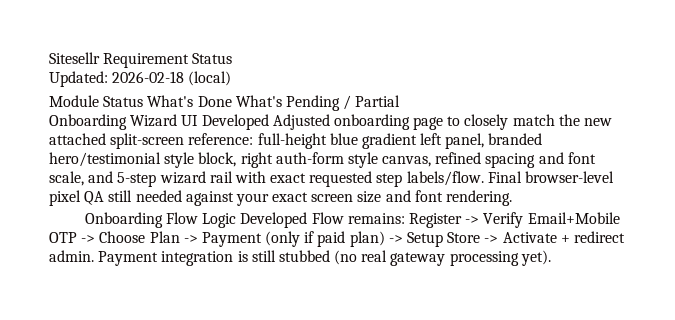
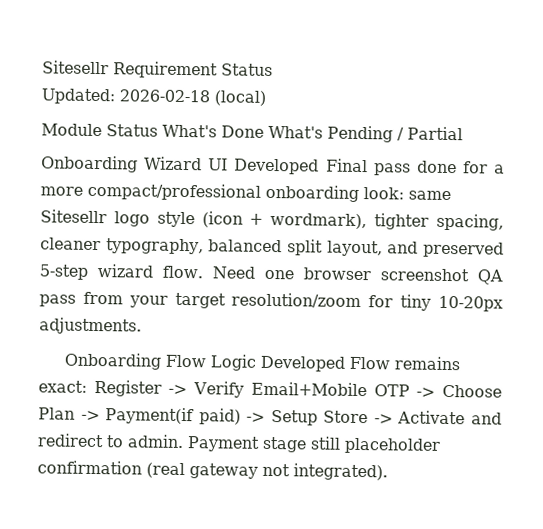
- Onboarding Wizard UI Developed Adjusted onboarding page to closely match the new attached split-screen reference: full-height blue gradient left panel, branded hero/testimonial style block, right auth-form style canvas, refined spacing and font scale, and 5-step wizard rail with exact requested step labels/flow. Final browser-level pixel QA still needed against your exact screen size and font rendering.
+ Onboarding Wizard UI Developed Final pass done for a more compact/professional onboarding look: same Sitesellr logo style (icon + wordmark), tighter spacing, cleaner typography, balanced split layout, and preserved 5-step wizard flow. Need one browser screenshot QA pass from your target resolution/zoom for tiny 10-20px adjustments.
- Onboarding Flow Logic Developed Flow remains: Register -> Verify Email+Mobile OTP -> Choose Plan -> Payment (only if paid plan) -> Setup Store -> Activate + redirect admin. Payment integration is still stubbed (no real gateway processing yet).
+ Onboarding Flow Logic Developed Flow remains exact: Register -> Verify Email+Mobile OTP -> Choose Plan -> Payment(if paid) -> Setup Store -> Activate and redirect to admin. Payment stage still placeholder confirmation (real gateway not integrated).

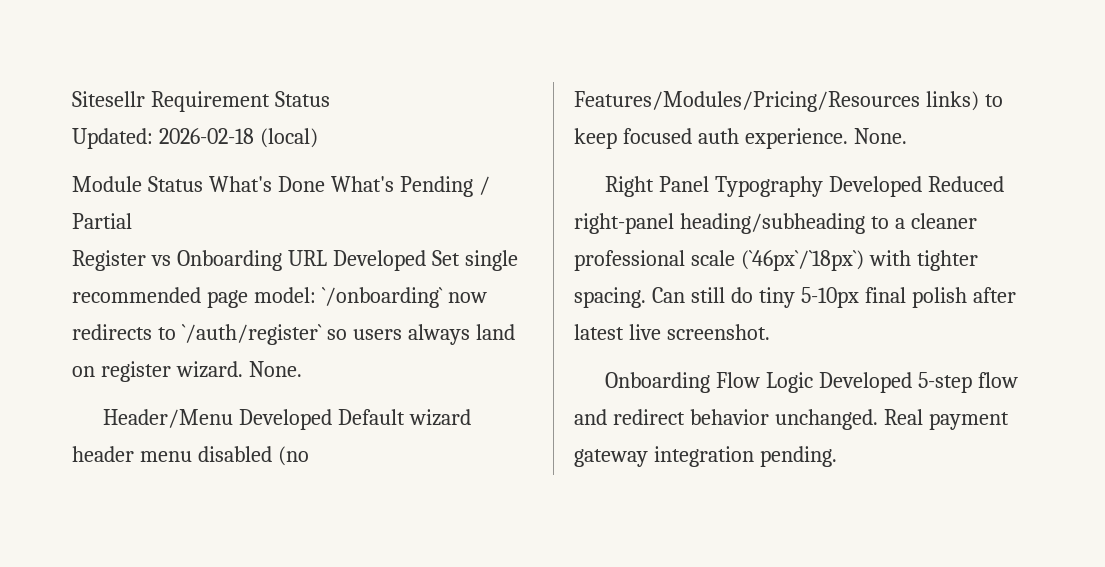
- Onboarding Wizard UI Developed Final pass done for a more compact/professional onboarding look: same Sitesellr logo style (icon + wordmark), tighter spacing, cleaner typography, balanced split layout, and preserved 5-step wizard flow. Need one browser screenshot QA pass from your target resolution/zoom for tiny 10-20px adjustments.
- Onboarding Flow Logic Developed Flow remains exact: Register -> Verify Email+Mobile OTP -> Choose Plan -> Payment(if paid) -> Setup Store -> Activate and redirect to admin. Payment stage still placeholder confirmation (real gateway not integrated).
+ Register vs Onboarding URL Developed Set single recommended page model: `/onboarding` now redirects to `/auth/register` so users always land on register wizard. None.
+ Header/Menu Developed Default wizard header menu disabled (no Features/Modules/Pricing/Resources links) to keep focused auth experience. None.
+ Right Panel Typography Developed Reduced right-panel heading/subheading to a cleaner professional scale (`46px`/`18px`) with tighter spacing. Can still do tiny 5-10px final polish after latest live screenshot.
+ Onboarding Flow Logic Developed 5-step flow and redirect behavior unchanged. Real payment gateway integration pending.

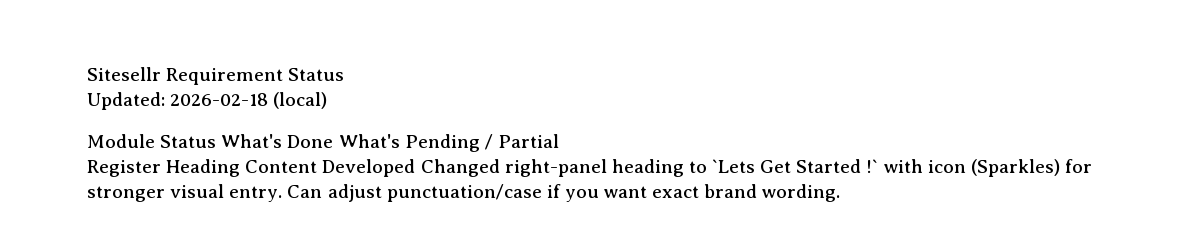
- Register vs Onboarding URL Developed Set single recommended page model: `/onboarding` now redirects to `/auth/register` so users always land on register wizard. None.
- Header/Menu Developed Default wizard header menu disabled (no Features/Modules/Pricing/Resources links) to keep focused auth experience. None.
- Right Panel Typography Developed Reduced right-panel heading/subheading to a cleaner professional scale (`46px`/`18px`) with tighter spacing. Can still do tiny 5-10px final polish after latest live screenshot.
- Onboarding Flow Logic Developed 5-step flow and redirect behavior unchanged. Real payment gateway integration pending.
+ Register Heading Content Developed Changed right-panel heading to `Lets Get Started !` with icon (Sparkles) for stronger visual entry. Can adjust punctuation/case if you want exact brand wording.

